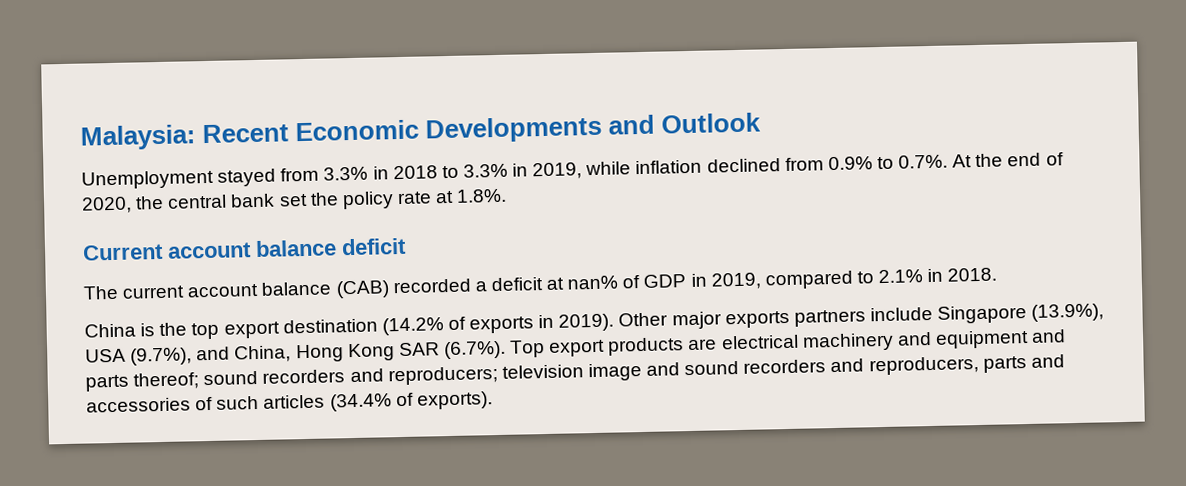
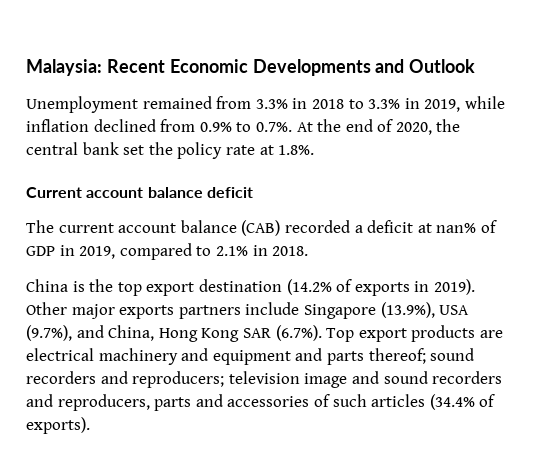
- Unemployment stayed from 3.3% in 2018 to 3.3% in 2019, while inflation declined from 0.9% to 0.7%. At the end of 2020, the central bank set the policy rate at 1.8%.
+ Unemployment remained from 3.3% in 2018 to 3.3% in 2019, while inflation declined from 0.9% to 0.7%. At the end of 2020, the central bank set the policy rate at 1.8%.

